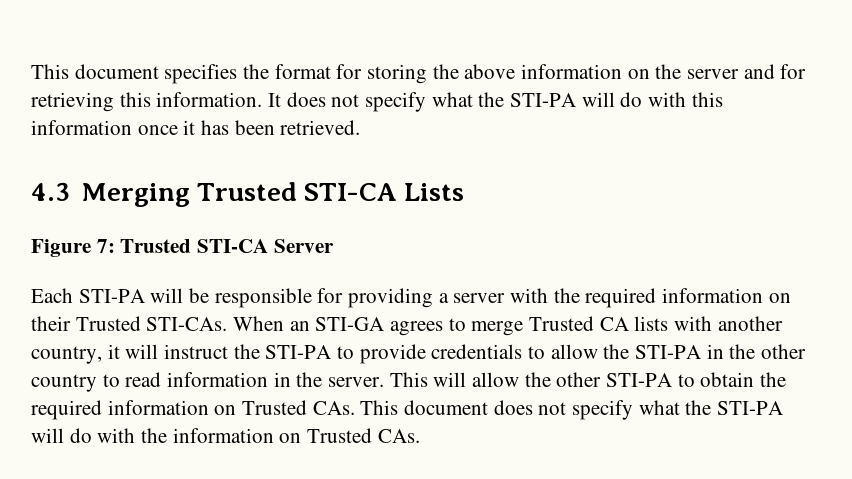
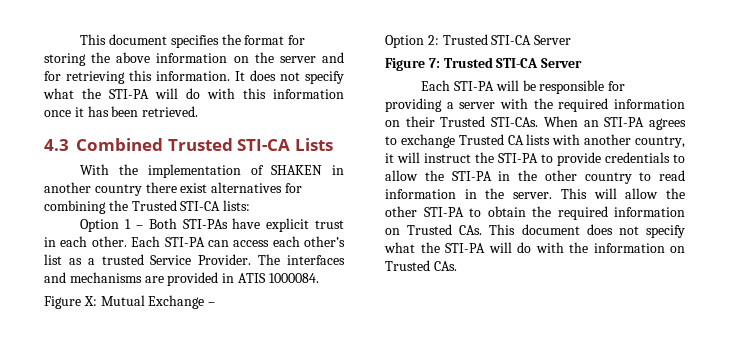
- 4.3 Merging Trusted STI-CA Lists
+ 4.3 Combined Trusted STI-CA Lists
+ With the implementation of SHAKEN in another country there exist alternatives for combining the Trusted STI-CA lists:
+ Option 1 – Both STI-PAs have explicit trust in each other. Each STI-PA can access each other’s list as a trusted Service Provider. The interfaces and mechanisms are provided in ATIS 1000084.
+ Figure X: Mutual Exchange –
+ Option 2: Trusted STI-CA Server
- When an STI-GA agrees to merge Trusted CA lists with another country, it will instruct the STI-PA to provide credentials to allow the STI-PA in the other country to read information in the server.
+ When an STI-PA agrees to exchange Trusted CA lists with another country, it will instruct the STI-PA to provide credentials to allow the STI-PA in the other country to read information in the server.

